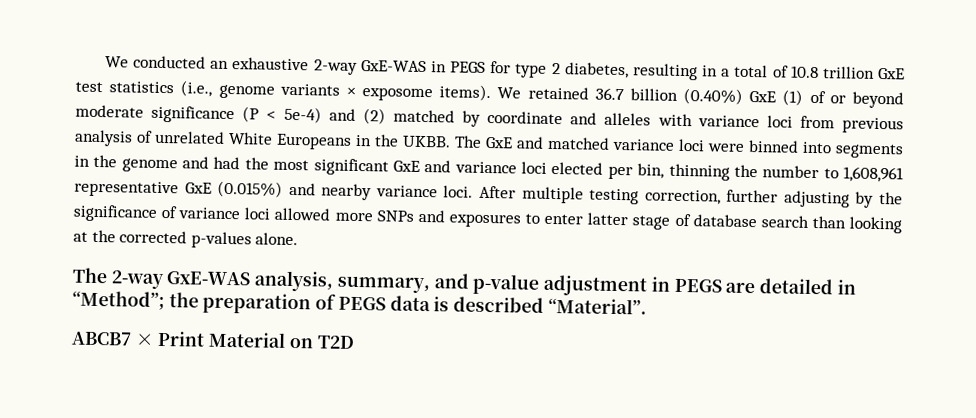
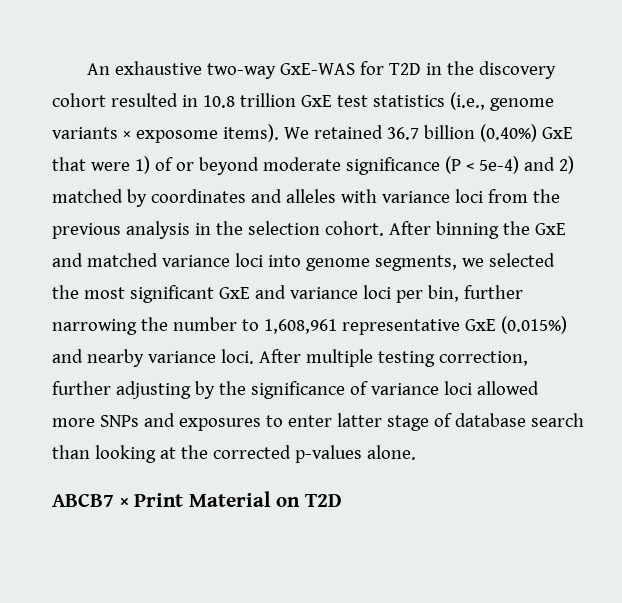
- We conducted an exhaustive 2-way GxE-WAS in PEGS for type 2 diabetes, resulting in a total of 10.8 trillion GxE test statistics (i.e., genome variants × exposome items).
+ An exhaustive two-way GxE-WAS for T2D in the discovery cohort resulted in 10.8 trillion GxE test statistics (i.e., genome variants × exposome items).
- We retained 36.7 billion (0.40%) GxE (1) of or beyond moderate significance (P < 5e-4) and (2) matched by coordinate and alleles with variance loci from previous analysis of unrelated White Europeans in the UKBB. The GxE and matched variance loci were binned into segments in the genome and had the most significant GxE and variance loci elected per bin, thinning the number to 1,608,961 representative GxE (0.015%) and nearby variance loci.
+ We retained 36.7 billion (0.40%) GxE that were 1) of or beyond moderate significance (P < 5e-4) and 2) matched by coordinates and alleles with variance loci from the previous analysis in the selection cohort. After binning the GxE and matched variance loci into genome segments, we selected the most significant GxE and variance loci per bin, further narrowing the number to 1,608,961 representative GxE (0.015%) and nearby variance loci.
- The 2-way GxE-WAS analysis, summary, and p-value adjustment in PEGS are detailed in “Method”; the preparation of PEGS data is described “Material”.

